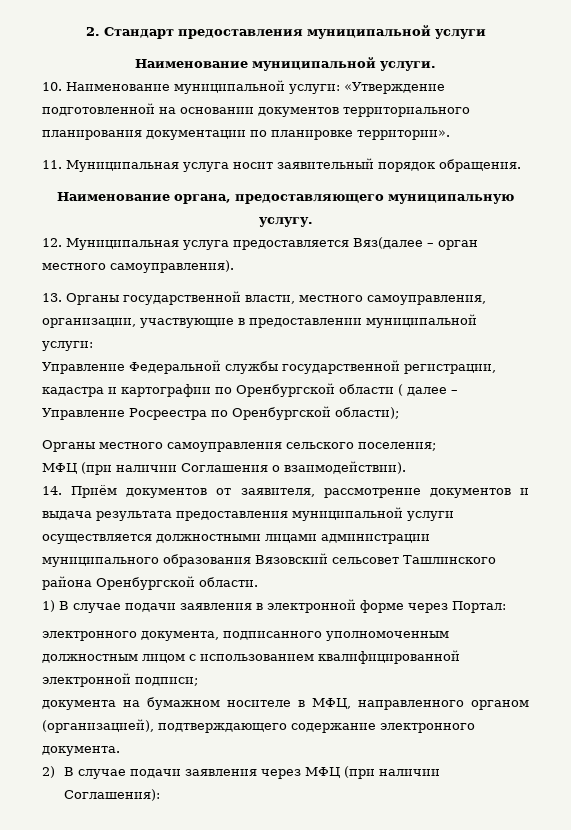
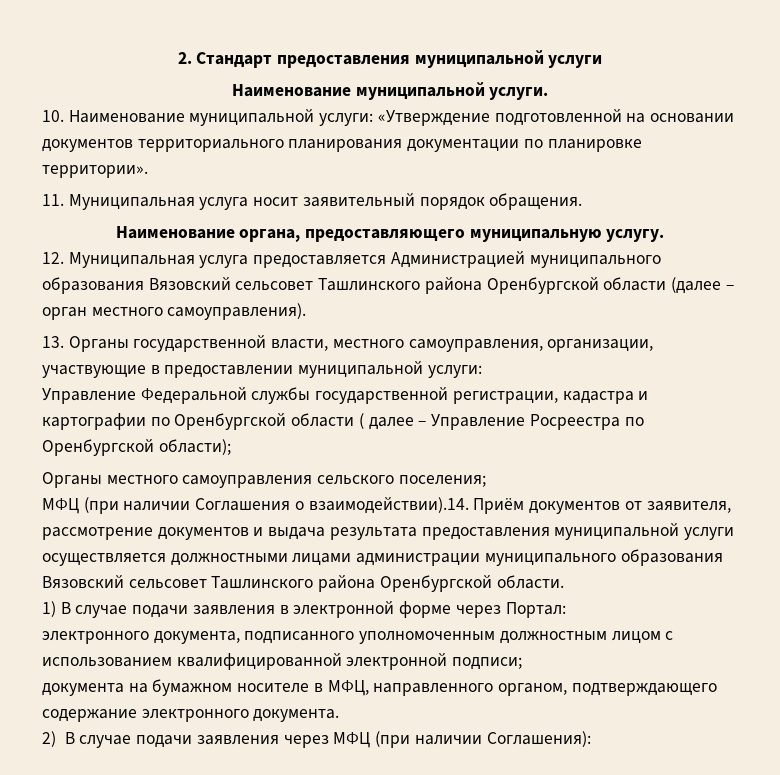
- 12. Муниципальная услуга предоставляется Вяз(далее – орган местного самоуправления).
+ 12. Муниципальная услуга предоставляется Администрацией муниципального образования Вязовский сельсовет Ташлинского района Оренбургской области (далее – орган местного самоуправления).
- МФЦ (при наличии Соглашения о взаимодействии).
- 14. Приём документов от заявителя, рассмотрение документов и выдача результата предоставления муниципальной услуги осуществляется должностными лицами администрации муниципального образования Вязовский сельсовет Ташлинского района Оренбургской области.
+ МФЦ (при наличии Соглашения о взаимодействии).14. Приём документов от заявителя, рассмотрение документов и выдача результата предоставления муниципальной услуги осуществляется должностными лицами администрации муниципального образования Вязовский сельсовет Ташлинского района Оренбургской области.
- документа на бумажном носителе в МФЦ, направленного органом (организацией), подтверждающего содержание электронного документа.
+ документа на бумажном носителе в МФЦ, направленного органом, подтверждающего содержание электронного документа.

